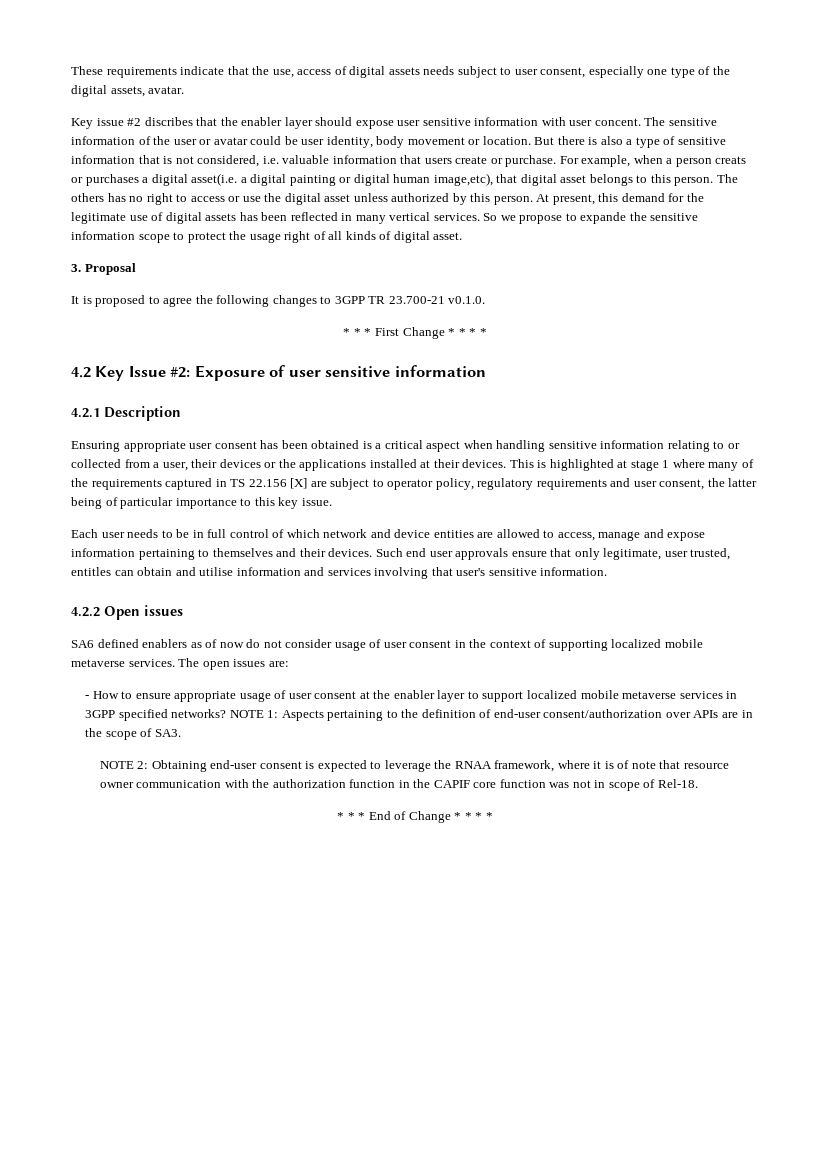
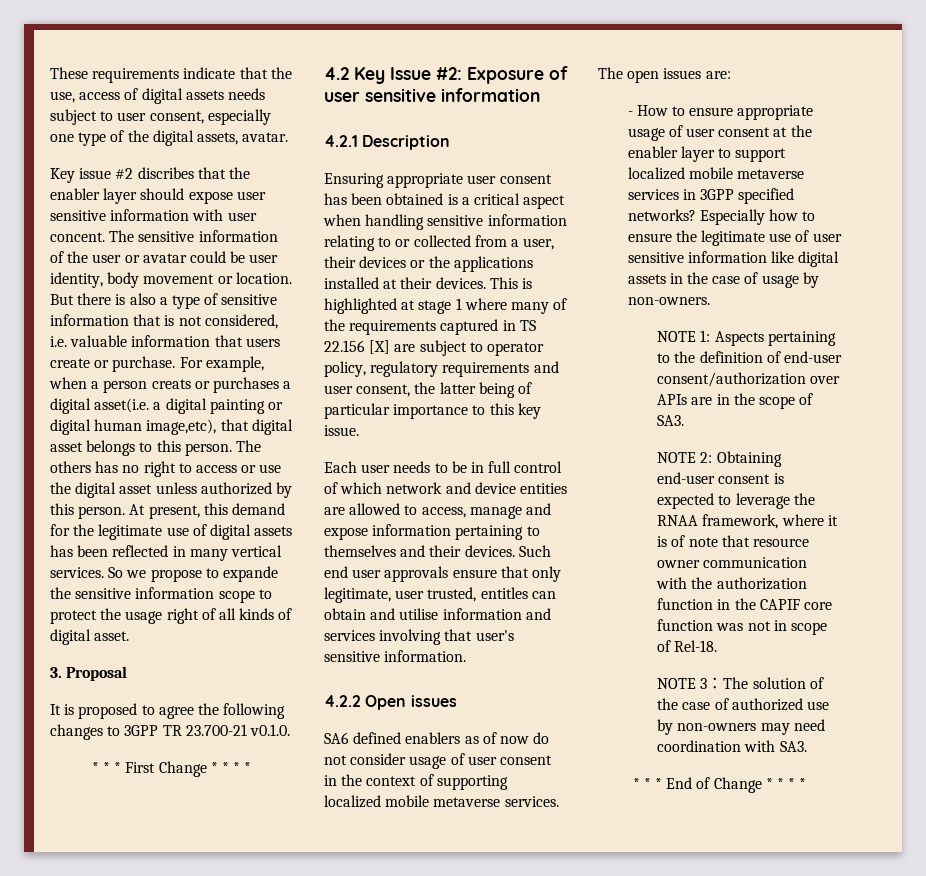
- - How to ensure appropriate usage of user consent at the enabler layer to support localized mobile metaverse services in 3GPP specified networks? NOTE 1: Aspects pertaining to the definition of end-user consent/authorization over APIs are in the scope of SA3.
+ - How to ensure appropriate usage of user consent at the enabler layer to support localized mobile metaverse services in 3GPP specified networks? Especially how to ensure the legitimate use of user sensitive information like digital assets in the case of usage by non-owners.
+ NOTE 1: Aspects pertaining to the definition of end-user consent/authorization over APIs are in the scope of SA3.
+ NOTE 3：The solution of the case of authorized use by non-owners may need coordination with SA3.

